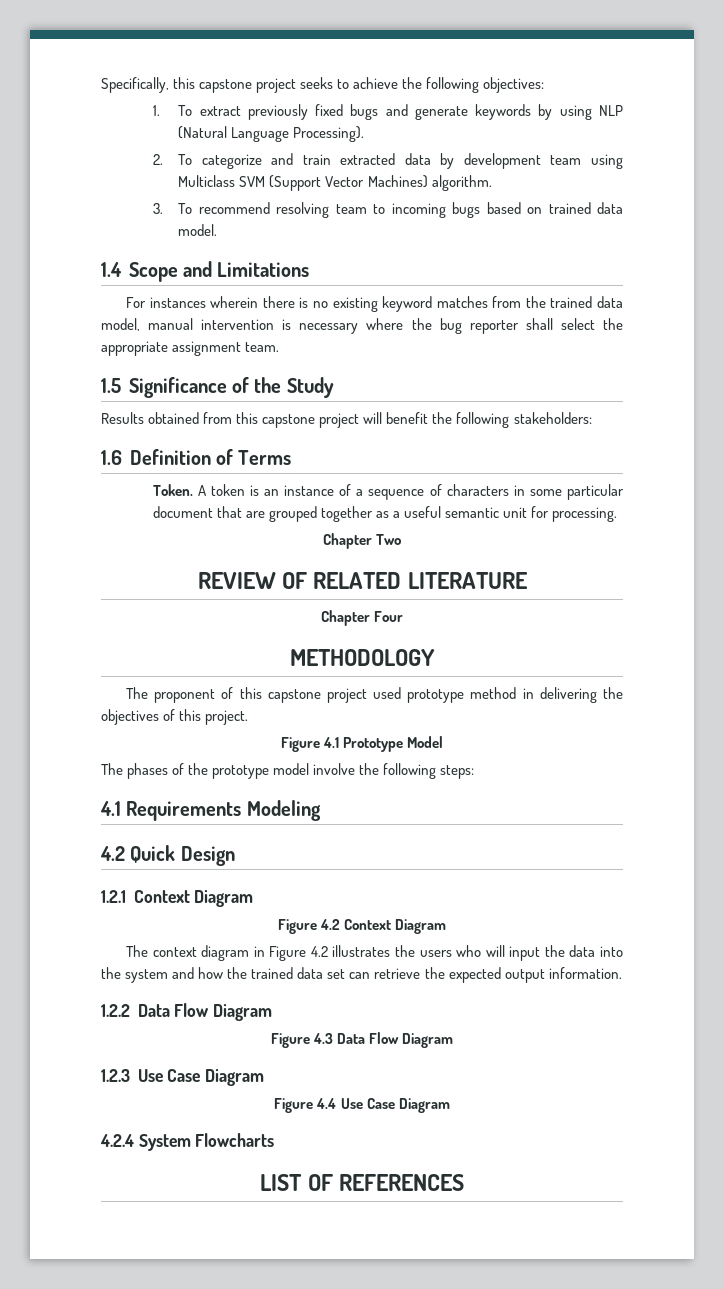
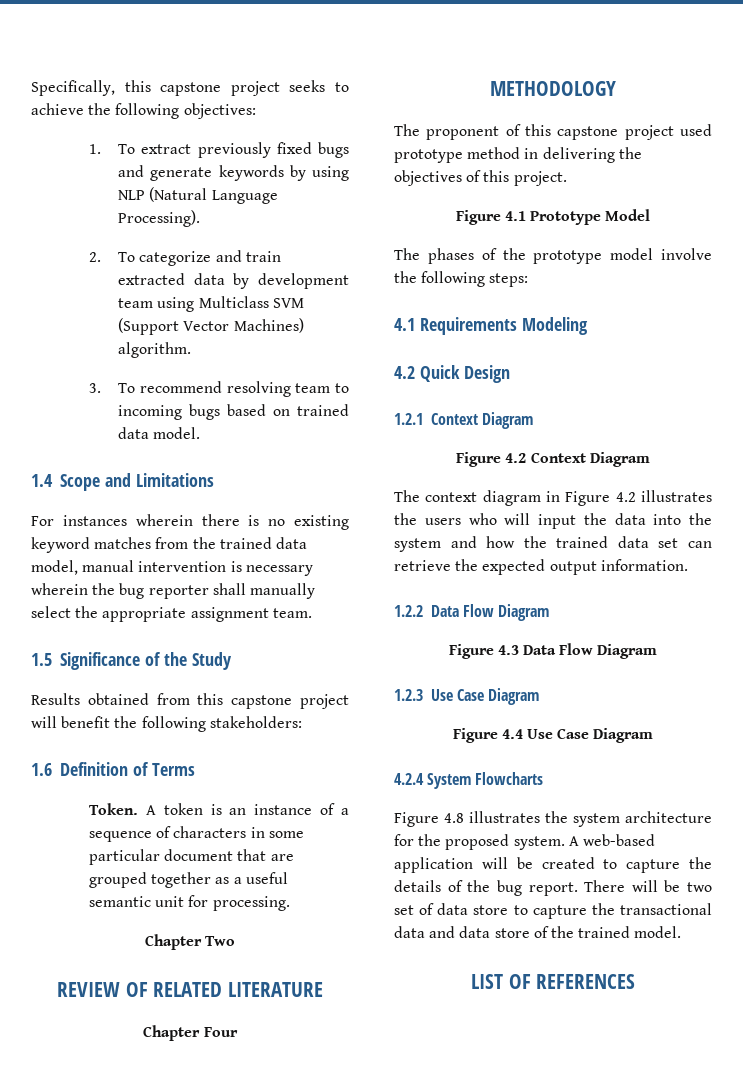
- For instances wherein there is no existing keyword matches from the trained data model, manual intervention is necessary where the bug reporter shall select the appropriate assignment team.
+ For instances wherein there is no existing keyword matches from the trained data model, manual intervention is necessary wherein the bug reporter shall manually select the appropriate assignment team.
+ Figure 4.8 illustrates the system architecture for the proposed system. A web-based application will be created to capture the details of the bug report. There will be two set of data store to capture the transactional data and data store of the trained model.

